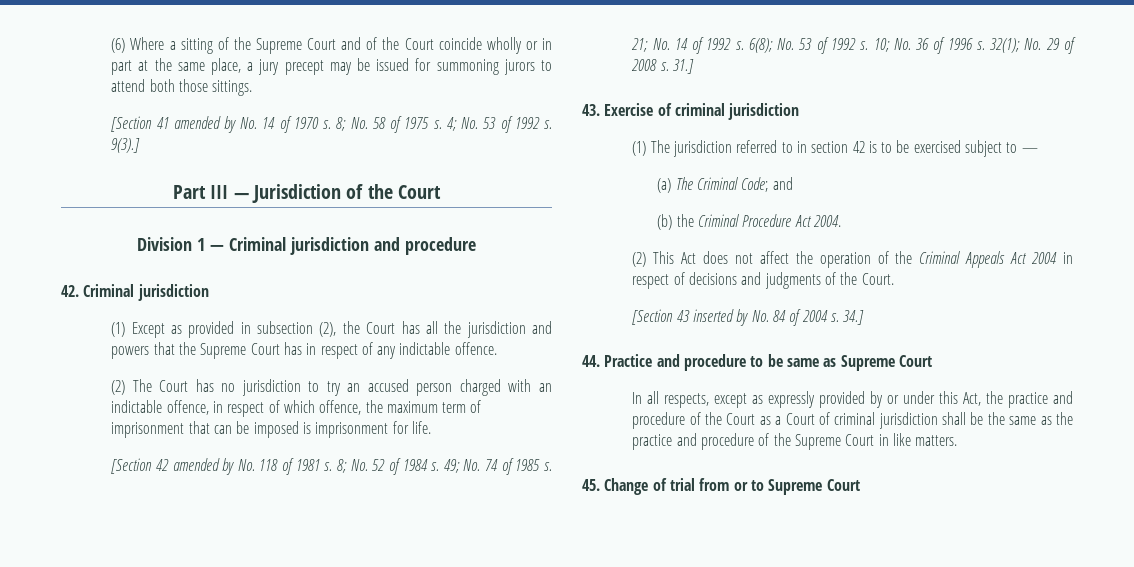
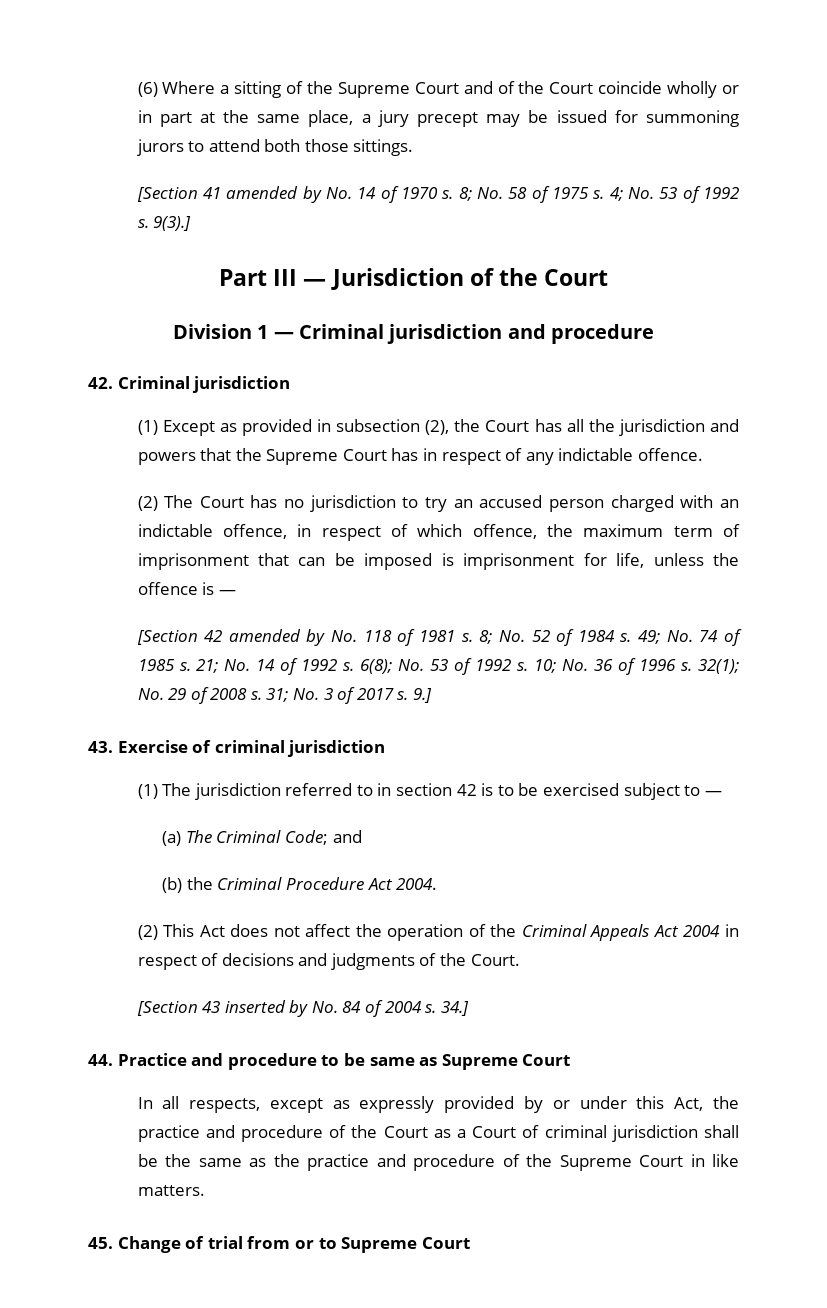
- (2) The Court has no jurisdiction to try an accused person charged with an indictable offence, in respect of which offence, the maximum term of imprisonment that can be imposed is imprisonment for life.
+ (2) The Court has no jurisdiction to try an accused person charged with an indictable offence, in respect of which offence, the maximum term of imprisonment that can be imposed is imprisonment for life, unless the offence is —
- 31.]
+ 31; No. 3 of 2017 s. 9.]

